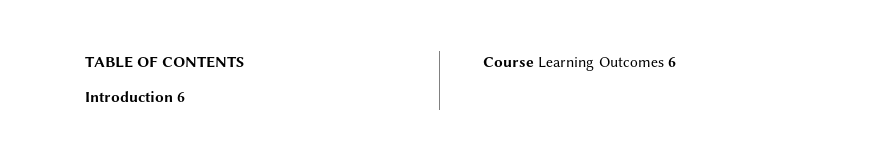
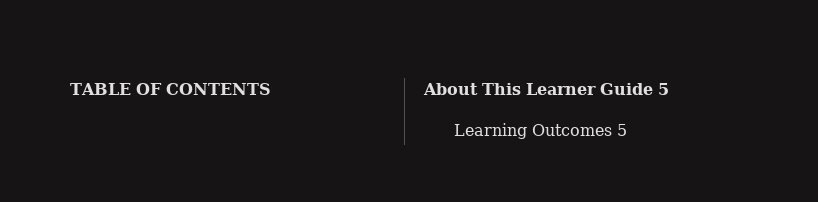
- Introduction 6
- Course Learning Outcomes 6
+ About This Learner Guide 5
+ Learning Outcomes 5

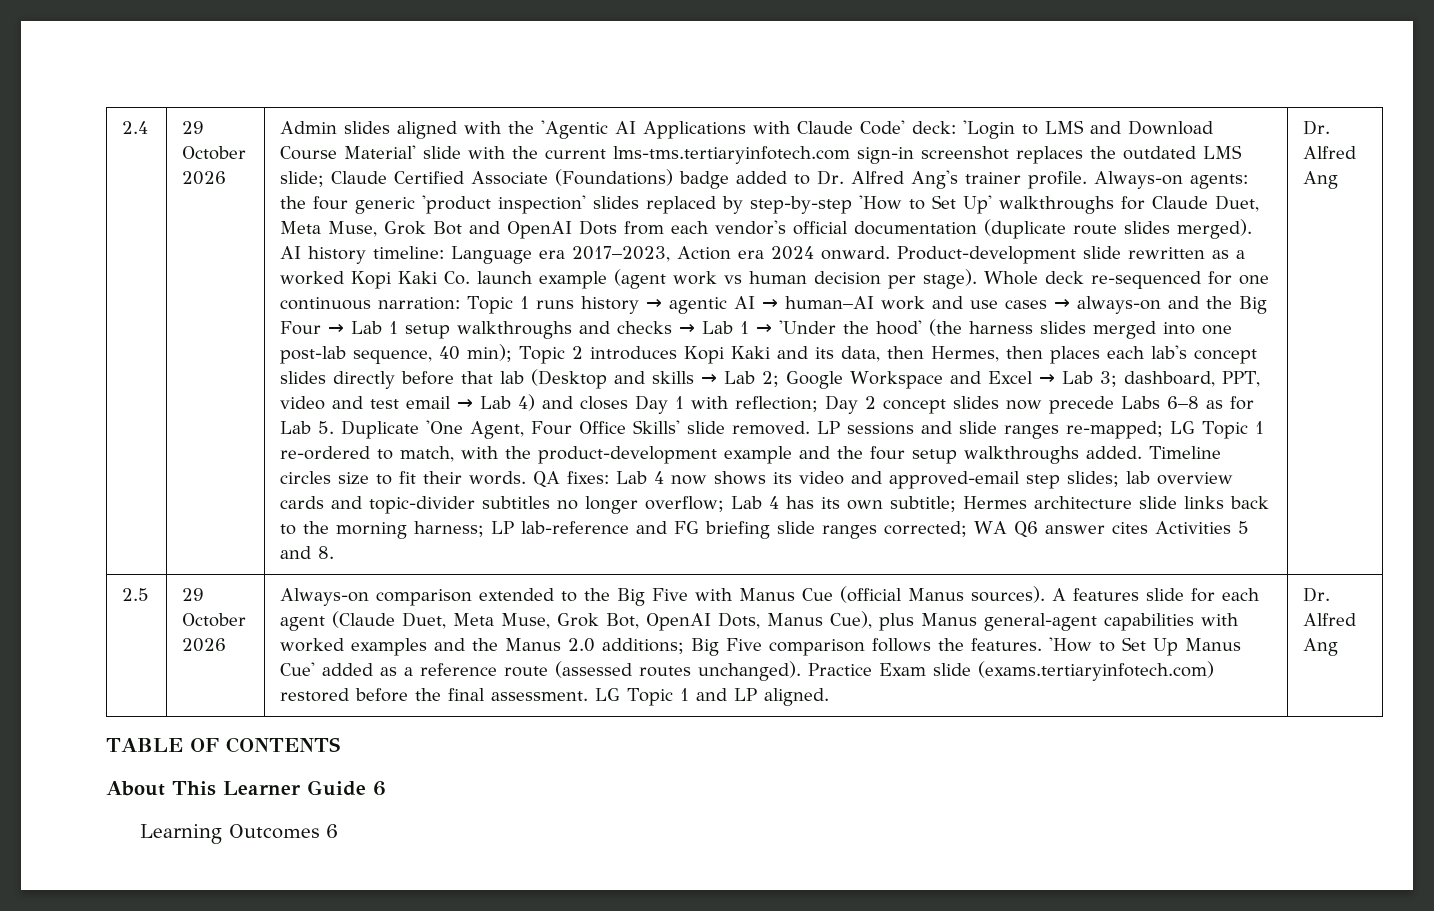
+ 2.4 | 29 October 2026 | Admin slides aligned with the 'Agentic AI Applications with Claude Code' deck: 'Login to LMS and Download Course Material' slide with the current lms-tms.tertiaryinfotech.com sign-in screenshot replaces the outdated LMS slide; Claude Certified Associate (Foundations) badge added to Dr. Alfred Ang's trainer profile. Always-on agents: the four generic 'product inspection' slides replaced by step-by-step 'How to Set Up' walkthroughs for Claude Duet, Meta Muse, Grok Bot and OpenAI Dots from each vendor's official documentation (duplicate route slides merged). AI history timeline: Language era 2017–2023, Action era 2024 onward. Product-development slide rewritten as a worked Kopi Kaki Co. launch example (agent work vs human decision per stage). Whole deck re-sequenced for one continuous narration: Topic 1 runs history → agentic AI → human–AI work and use cases → always-on and the Big Four → Lab 1 setup walkthroughs and checks → Lab 1 → 'Under the hood' (the harness slides merged into one post-lab sequence, 40 min); Topic 2 introduces Kopi Kaki and its data, then Hermes, then places each lab's concept slides directly before that lab (Desktop and skills → Lab 2; Google Workspace and Excel → Lab 3; dashboard, PPT, video and test email → Lab 4) and closes Day 1 with reflection; Day 2 concept slides now precede Labs 6–8 as for Lab 5. Duplicate 'One Agent, Four Office Skills' slide removed. LP sessions and slide ranges re-mapped; LG Topic 1 re-ordered to match, with the product-development example and the four setup walkthroughs added. Timeline circles size to fit their words. QA fixes: Lab 4 now shows its video and approved-email step slides; lab overview cards and topic-divider subtitles no longer overflow; Lab 4 has its own subtitle; Hermes architecture slide links back to the morning harness; LP lab-reference and FG briefing slide ranges corrected; WA Q6 answer cites Activities 5 and 8. | Dr. Alfred Ang
+ 2.5 | 29 October 2026 | Always-on comparison extended to the Big Five with Manus Cue (official Manus sources). A features slide for each agent (Claude Duet, Meta Muse, Grok Bot, OpenAI Dots, Manus Cue), plus Manus general-agent capabilities with worked examples and the Manus 2.0 additions; Big Five comparison follows the features. 'How to Set Up Manus Cue' added as a reference route (assessed routes unchanged). Practice Exam slide (exams.tertiaryinfotech.com) restored before the final assessment. LG Topic 1 and LP aligned. | Dr. Alfred Ang
- About This Learner Guide 5
+ About This Learner Guide 6
- Learning Outcomes 5
+ Learning Outcomes 6

